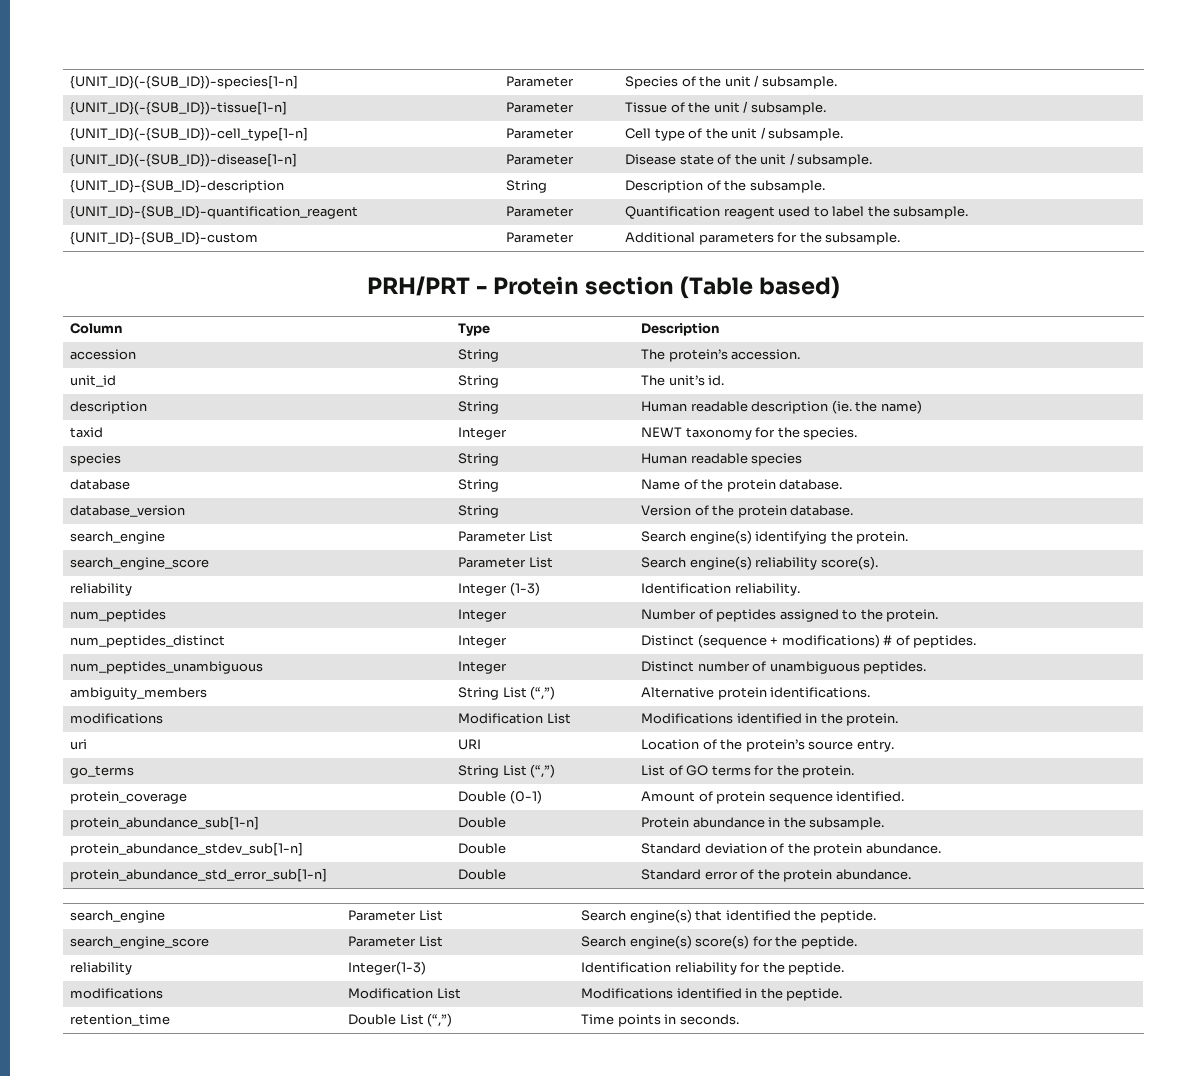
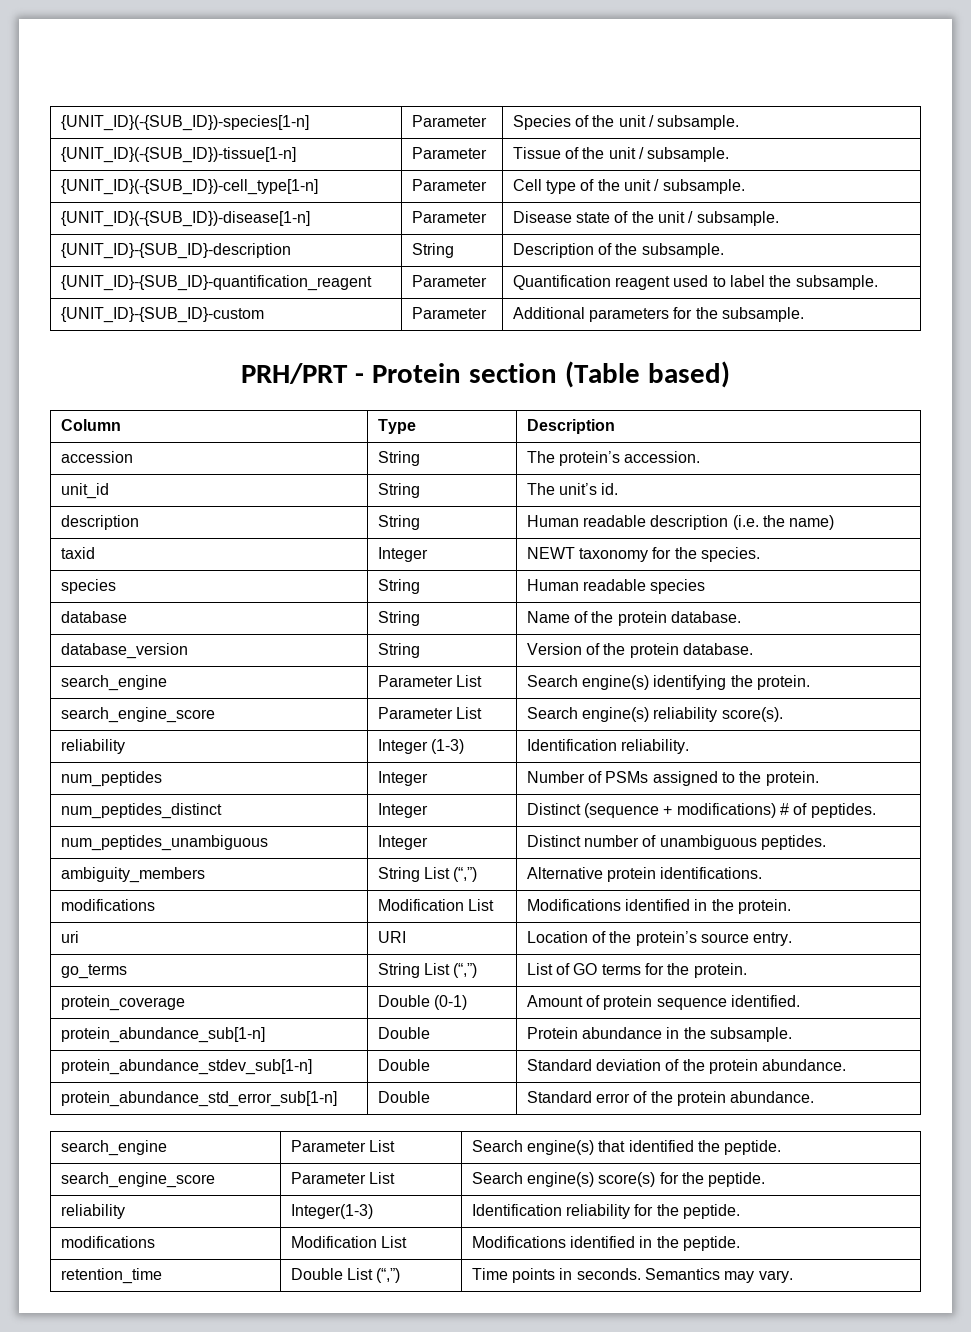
- description | String | Human readable description (ie. the name)
+ description | String | Human readable description (i.e. the name)
- num_peptides | Integer | Number of peptides assigned to the protein.
+ num_peptides | Integer | Number of PSMs assigned to the protein.
- retention_time | Double List (“,”) | Time points in seconds.
+ retention_time | Double List (“,”) | Time points in seconds. Semantics may vary.

